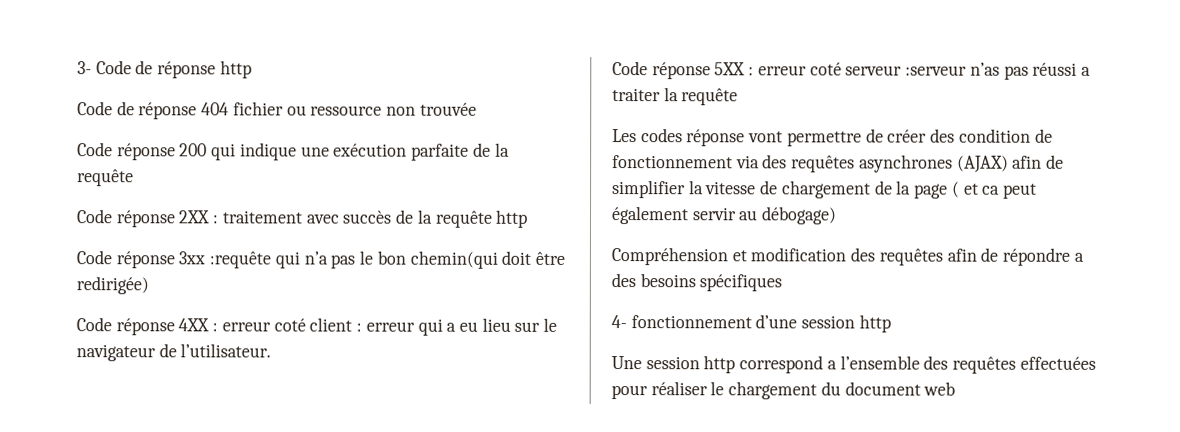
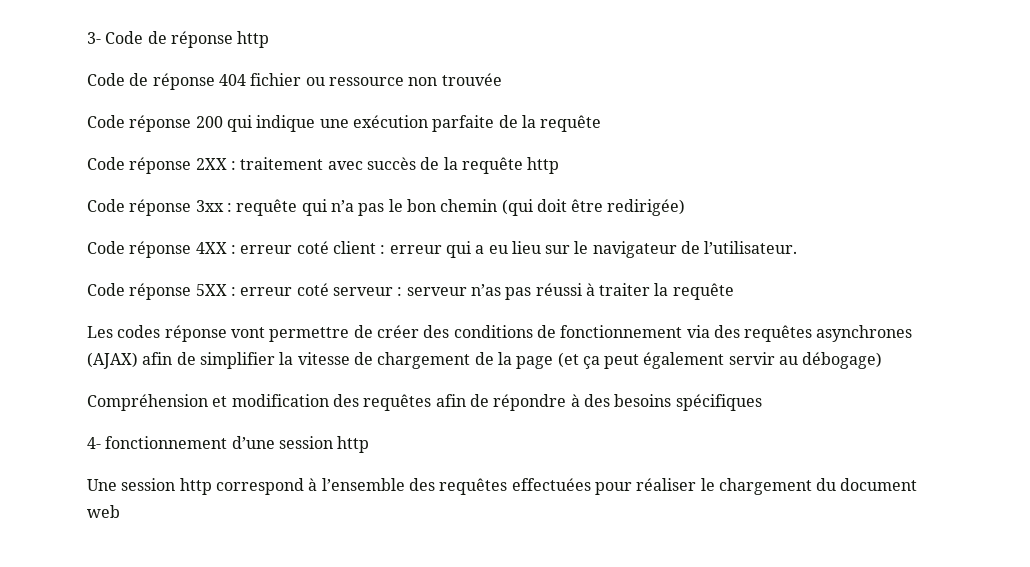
- Code réponse 3xx :requête qui n’a pas le bon chemin(qui doit être redirigée)
+ Code réponse 3xx : requête qui n’a pas le bon chemin (qui doit être redirigée)
- Code réponse 5XX : erreur coté serveur :serveur n’as pas réussi a traiter la requête
+ Code réponse 5XX : erreur coté serveur : serveur n’as pas réussi à traiter la requête
- Les codes réponse vont permettre de créer des condition de fonctionnement via des requêtes asynchrones (AJAX) afin de simplifier la vitesse de chargement de la page ( et ca peut également servir au débogage)
+ Les codes réponse vont permettre de créer des conditions de fonctionnement via des requêtes asynchrones (AJAX) afin de simplifier la vitesse de chargement de la page (et ça peut également servir au débogage)
- Compréhension et modification des requêtes afin de répondre a des besoins spécifiques
+ Compréhension et modification des requêtes afin de répondre à des besoins spécifiques
- Une session http correspond a l’ensemble des requêtes effectuées pour réaliser le chargement du document web
+ Une session http correspond à l’ensemble des requêtes effectuées pour réaliser le chargement du document web

